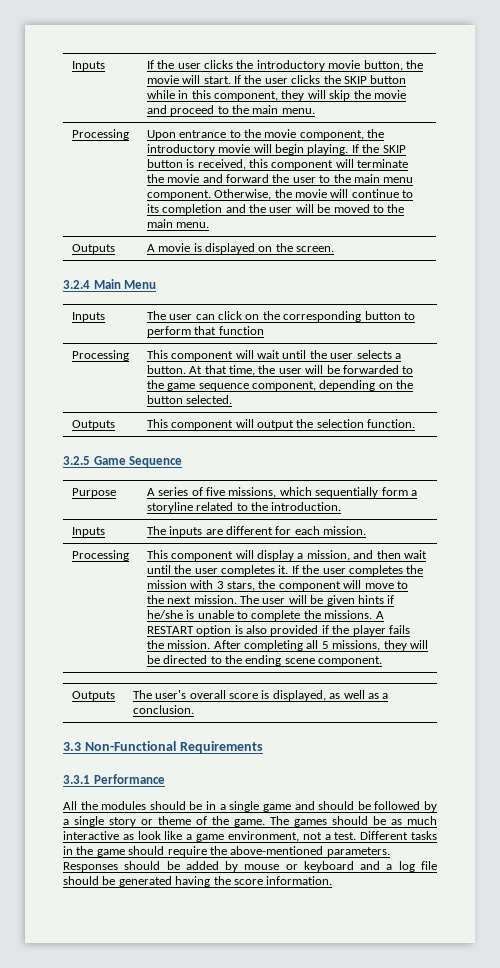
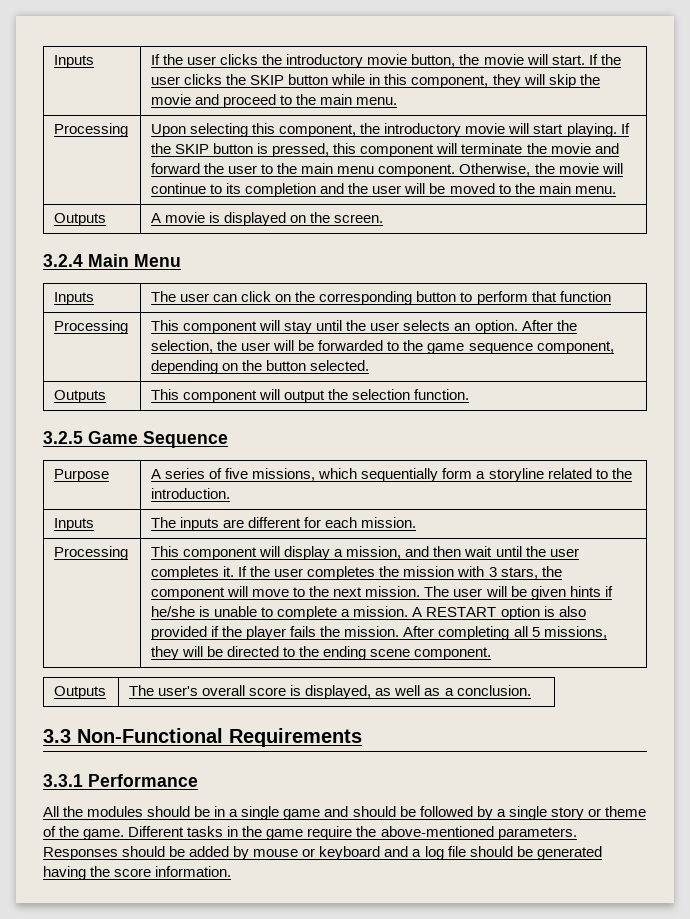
- Upon entrance to the movie component, the introductory movie will begin playing.
+ Upon selecting this component, the introductory movie will start playing.
- If the SKIP button is received, this component will terminate the movie and forward the user to the main menu component.
+ If the SKIP button is pressed, this component will terminate the movie and forward the user to the main menu component.
- Processing | This component will wait until the user selects a button. At that time, the user will be forwarded to the game sequence component, depending on the button selected.
+ Processing | This component will stay until the user selects an option. After the selection, the user will be forwarded to the game sequence component, depending on the button selected.
- The user will be given hints if he/she is unable to complete the missions.
+ The user will be given hints if he/she is unable to complete a mission.
- The games should be as much interactive as look like a game environment, not a test.
- Different tasks in the game should require the above-mentioned parameters.
+ Different tasks in the game require the above-mentioned parameters.

